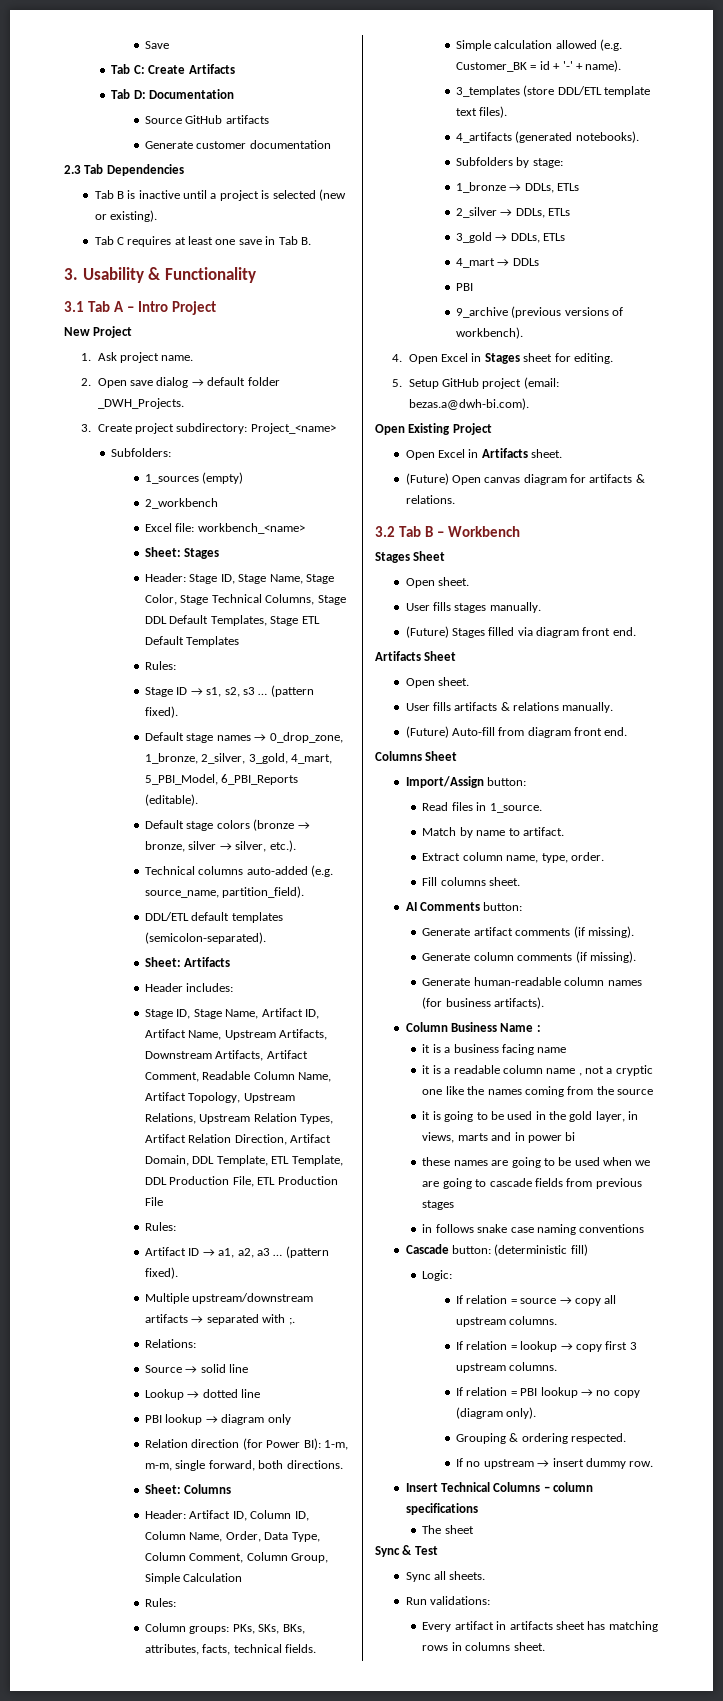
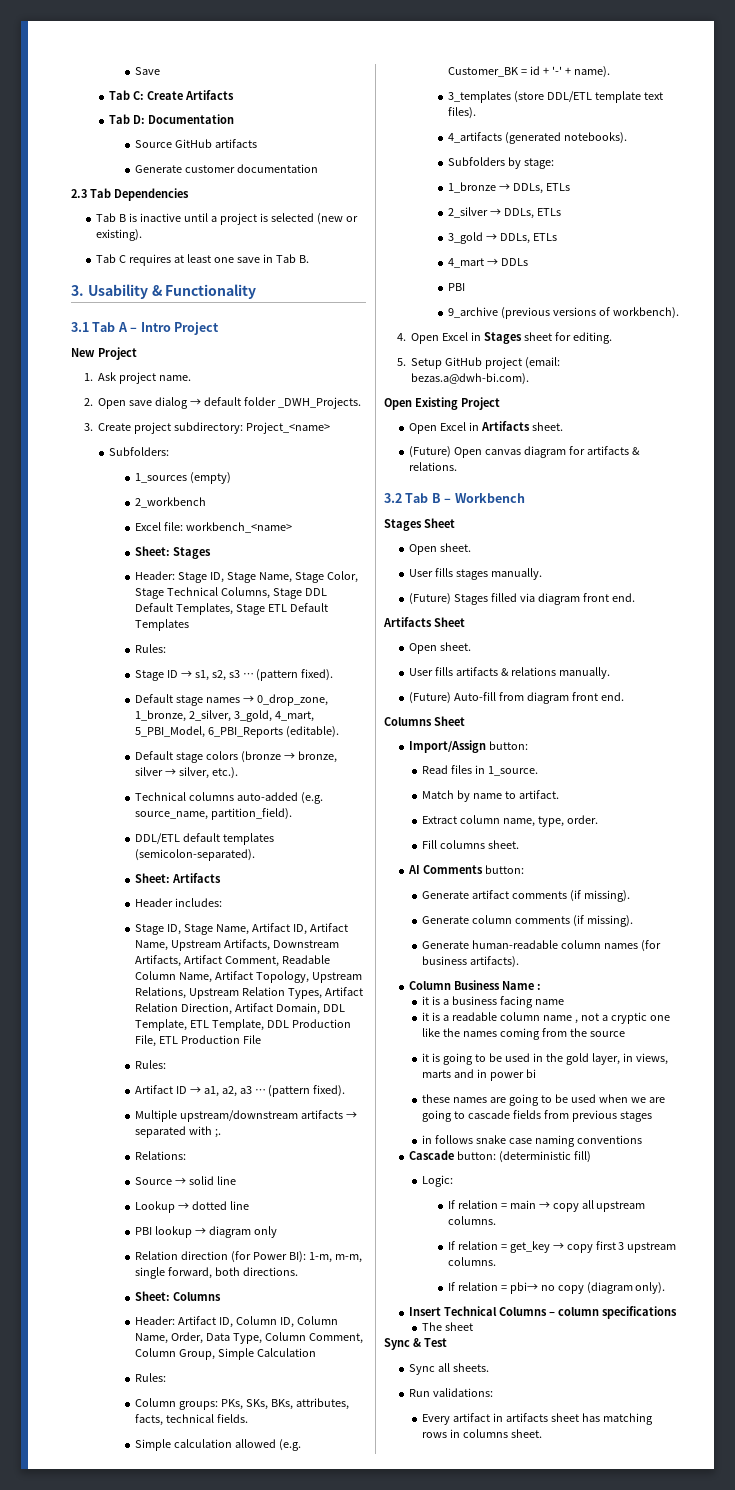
- If relation = source → copy all upstream columns.
+ If relation = main → copy all upstream columns.
- If relation = lookup → copy first 3 upstream columns.
+ If relation = get_key → copy first 3 upstream columns.
- If relation = PBI lookup → no copy (diagram only).
+ If relation = pbi→ no copy (diagram only).
- Grouping & ordering respected.
- If no upstream → insert dummy row.

